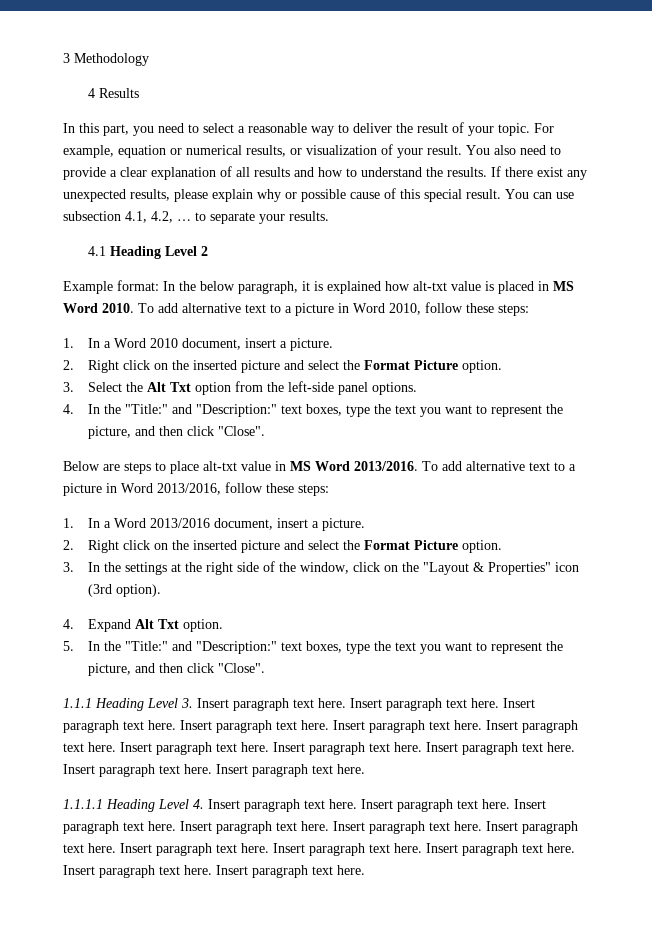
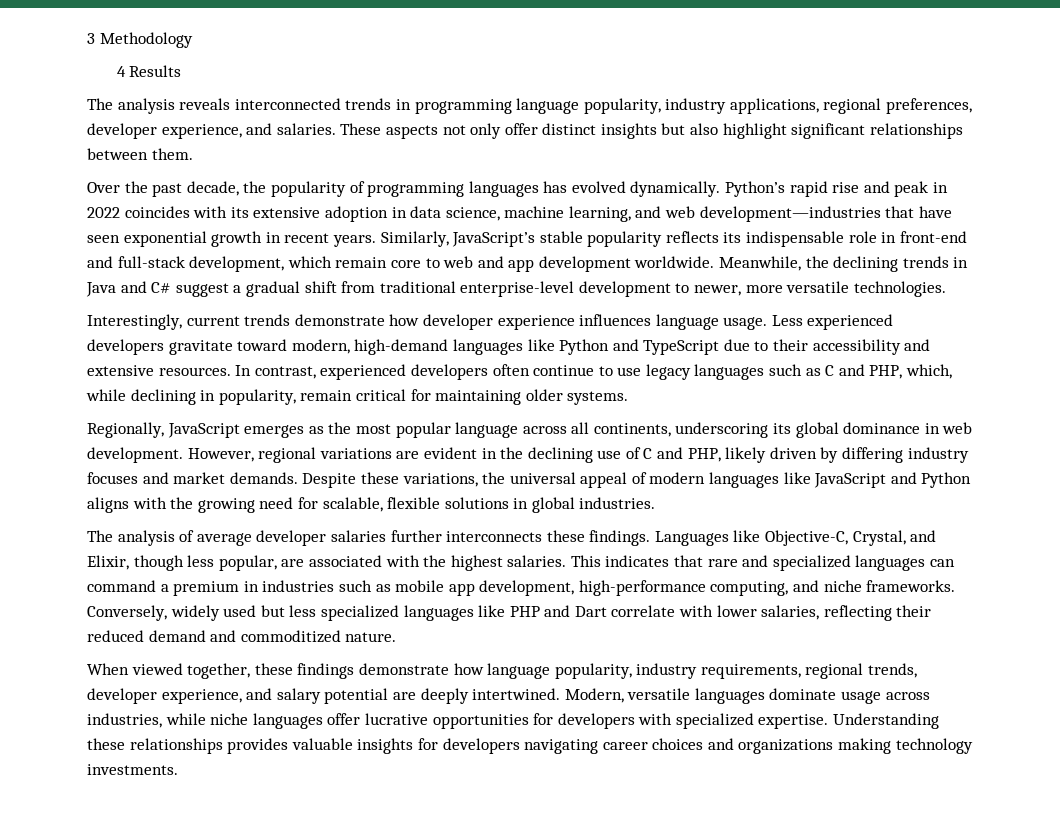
- In this part, you need to select a reasonable way to deliver the result of your topic. For example, equation or numerical results, or visualization of your result. You also need to provide a clear explanation of all results and how to understand the results. If there exist any unexpected results, please explain why or possible cause of this special result. You can use subsection 4.1, 4.2, … to separate your results.
- 4.1 Heading Level 2
- Example format: In the below paragraph, it is explained how alt-txt value is placed in MS Word 2010. To add alternative text to a picture in Word 2010, follow these steps:
- 1. In a Word 2010 document, insert a picture.
- 2. Right click on the inserted picture and select the Format Picture option.
- 3. Select the Alt Txt option from the left-side panel options.
- 4. In the "Title:" and "Description:" text boxes, type the text you want to represent the picture, and then click "Close".
- Below are steps to place alt-txt value in MS Word 2013/2016. To add alternative text to a picture in Word 2013/2016, follow these steps:
- 1. In a Word 2013/2016 document, insert a picture.
- 2. Right click on the inserted picture and select the Format Picture option.
- 3. In the settings at the right side of the window, click on the "Layout & Properties" icon (3rd option).
- 4. Expand Alt Txt option.
- 5. In the "Title:" and "Description:" text boxes, type the text you want to represent the picture, and then click "Close".
- 1.1.1 Heading Level 3. Insert paragraph text here. Insert paragraph text here. Insert paragraph text here. Insert paragraph text here. Insert paragraph text here. Insert paragraph text here. Insert paragraph text here. Insert paragraph text here. Insert paragraph text here. Insert paragraph text here. Insert paragraph text here.
- 1.1.1.1 Heading Level 4. Insert paragraph text here. Insert paragraph text here. Insert paragraph text here. Insert paragraph text here. Insert paragraph text here. Insert paragraph text here. Insert paragraph text here. Insert paragraph text here. Insert paragraph text here. Insert paragraph text here. Insert paragraph text here.
+ The analysis reveals interconnected trends in programming language popularity, industry applications, regional preferences, developer experience, and salaries. These aspects not only offer distinct insights but also highlight significant relationships between them.
+ Over the past decade, the popularity of programming languages has evolved dynamically. Python’s rapid rise and peak in 2022 coincides with its extensive adoption in data science, machine learning, and web development—industries that have seen exponential growth in recent years. Similarly, JavaScript’s stable popularity reflects its indispensable role in front-end and full-stack development, which remain core to web and app development worldwide. Meanwhile, the declining trends in Java and C# suggest a gradual shift from traditional enterprise-level development to newer, more versatile technologies.
+ Interestingly, current trends demonstrate how developer experience influences language usage. Less experienced developers gravitate toward modern, high-demand languages like Python and TypeScript due to their accessibility and extensive resources. In contrast, experienced developers often continue to use legacy languages such as C and PHP, which, while declining in popularity, remain critical for maintaining older systems.
+ Regionally, JavaScript emerges as the most popular language across all continents, underscoring its global dominance in web development. However, regional variations are evident in the declining use of C and PHP, likely driven by differing industry focuses and market demands. Despite these variations, the universal appeal of modern languages like JavaScript and Python aligns with the growing need for scalable, flexible solutions in global industries.
+ The analysis of average developer salaries further interconnects these findings. Languages like Objective-C, Crystal, and Elixir, though less popular, are associated with the highest salaries. This indicates that rare and specialized languages can command a premium in industries such as mobile app development, high-performance computing, and niche frameworks. Conversely, widely used but less specialized languages like PHP and Dart correlate with lower salaries, reflecting their reduced demand and commoditized nature.
+ When viewed together, these findings demonstrate how language popularity, industry requirements, regional trends, developer experience, and salary potential are deeply intertwined. Modern, versatile languages dominate usage across industries, while niche languages offer lucrative opportunities for developers with specialized expertise. Understanding these relationships provides valuable insights for developers navigating career choices and organizations making technology investments.

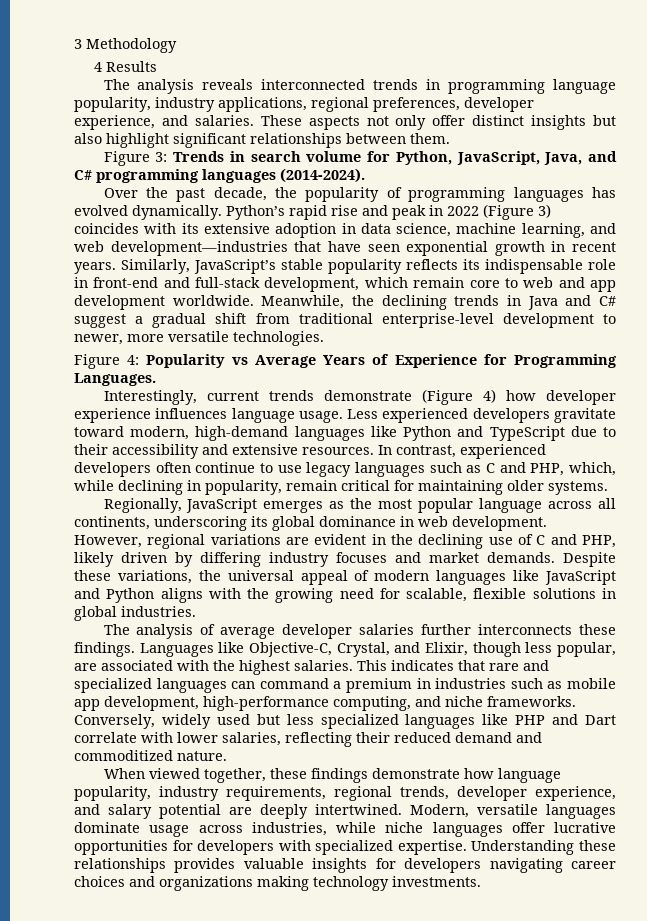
+ Figure 3: Trends in search volume for Python, JavaScript, Java, and C# programming languages (2014-2024).
- Python’s rapid rise and peak in 2022 coincides with its extensive adoption in data science, machine learning, and web development—industries that have seen exponential growth in recent years.
+ Python’s rapid rise and peak in 2022 (Figure 3) coincides with its extensive adoption in data science, machine learning, and web development—industries that have seen exponential growth in recent years.
+ Figure 4: Popularity vs Average Years of Experience for Programming Languages.
- Interestingly, current trends demonstrate how developer experience influences language usage.
+ Interestingly, current trends demonstrate (Figure 4) how developer experience influences language usage.

